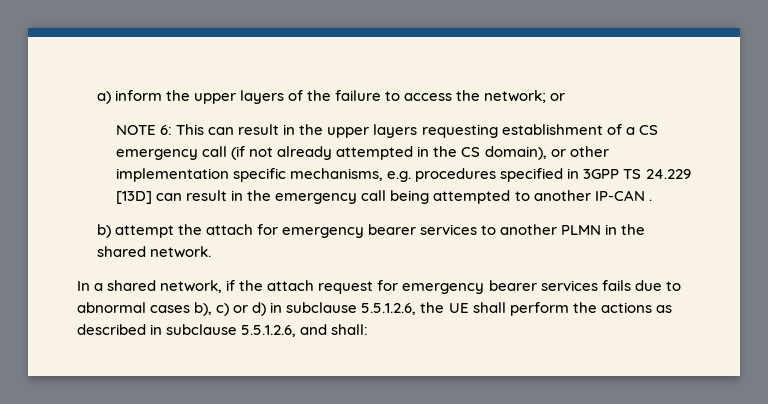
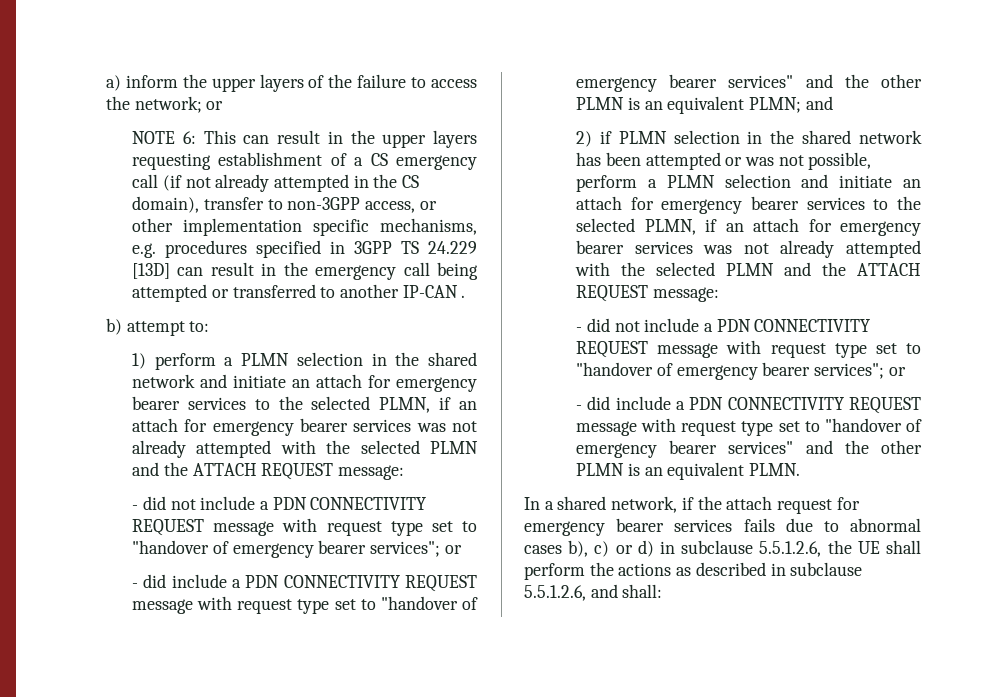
- NOTE 6: This can result in the upper layers requesting establishment of a CS emergency call (if not already attempted in the CS domain), or other implementation specific mechanisms, e.g. procedures specified in 3GPP TS 24.229 [13D] can result in the emergency call being attempted to another IP-CAN .
+ NOTE 6: This can result in the upper layers requesting establishment of a CS emergency call (if not already attempted in the CS domain), transfer to non-3GPP access, or other implementation specific mechanisms, e.g. procedures specified in 3GPP TS 24.229 [13D] can result in the emergency call being attempted or transferred to another IP-CAN .
- b) attempt the attach for emergency bearer services to another PLMN in the shared network.
+ b) attempt to:
+ 1) perform a PLMN selection in the shared network and initiate an attach for emergency bearer services to the selected PLMN, if an attach for emergency bearer services was not already attempted with the selected PLMN and the ATTACH REQUEST message:
+ - did not include a PDN CONNECTIVITY REQUEST message with request type set to "handover of emergency bearer services"; or
+ - did include a PDN CONNECTIVITY REQUEST message with request type set to "handover of emergency bearer services" and the other PLMN is an equivalent PLMN; and
+ 2) if PLMN selection in the shared network has been attempted or was not possible, perform a PLMN selection and initiate an attach for emergency bearer services to the selected PLMN, if an attach for emergency bearer services was not already attempted with the selected PLMN and the ATTACH REQUEST message:
+ - did not include a PDN CONNECTIVITY REQUEST message with request type set to "handover of emergency bearer services"; or
+ - did include a PDN CONNECTIVITY REQUEST message with request type set to "handover of emergency bearer services" and the other PLMN is an equivalent PLMN.

